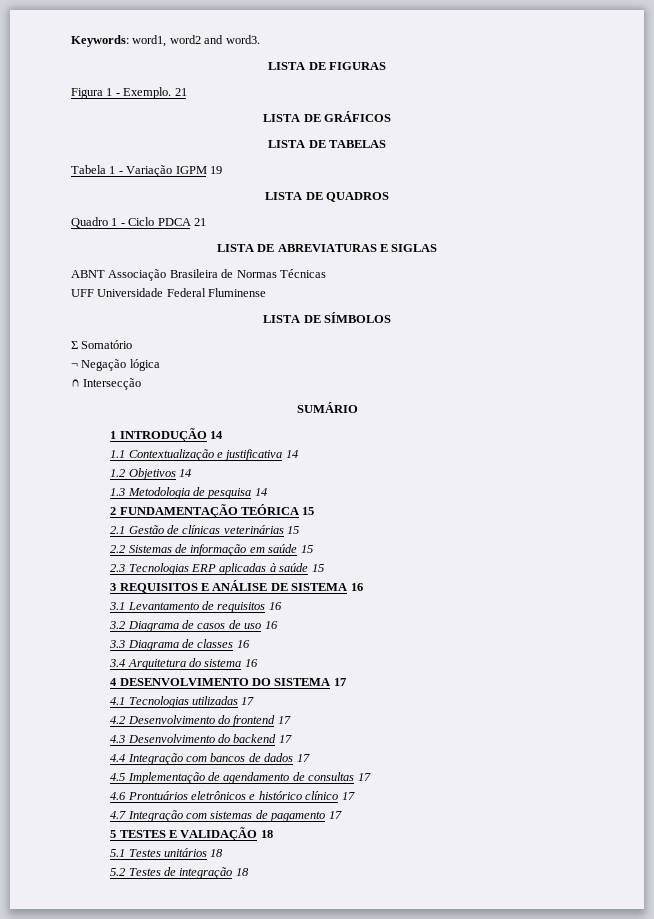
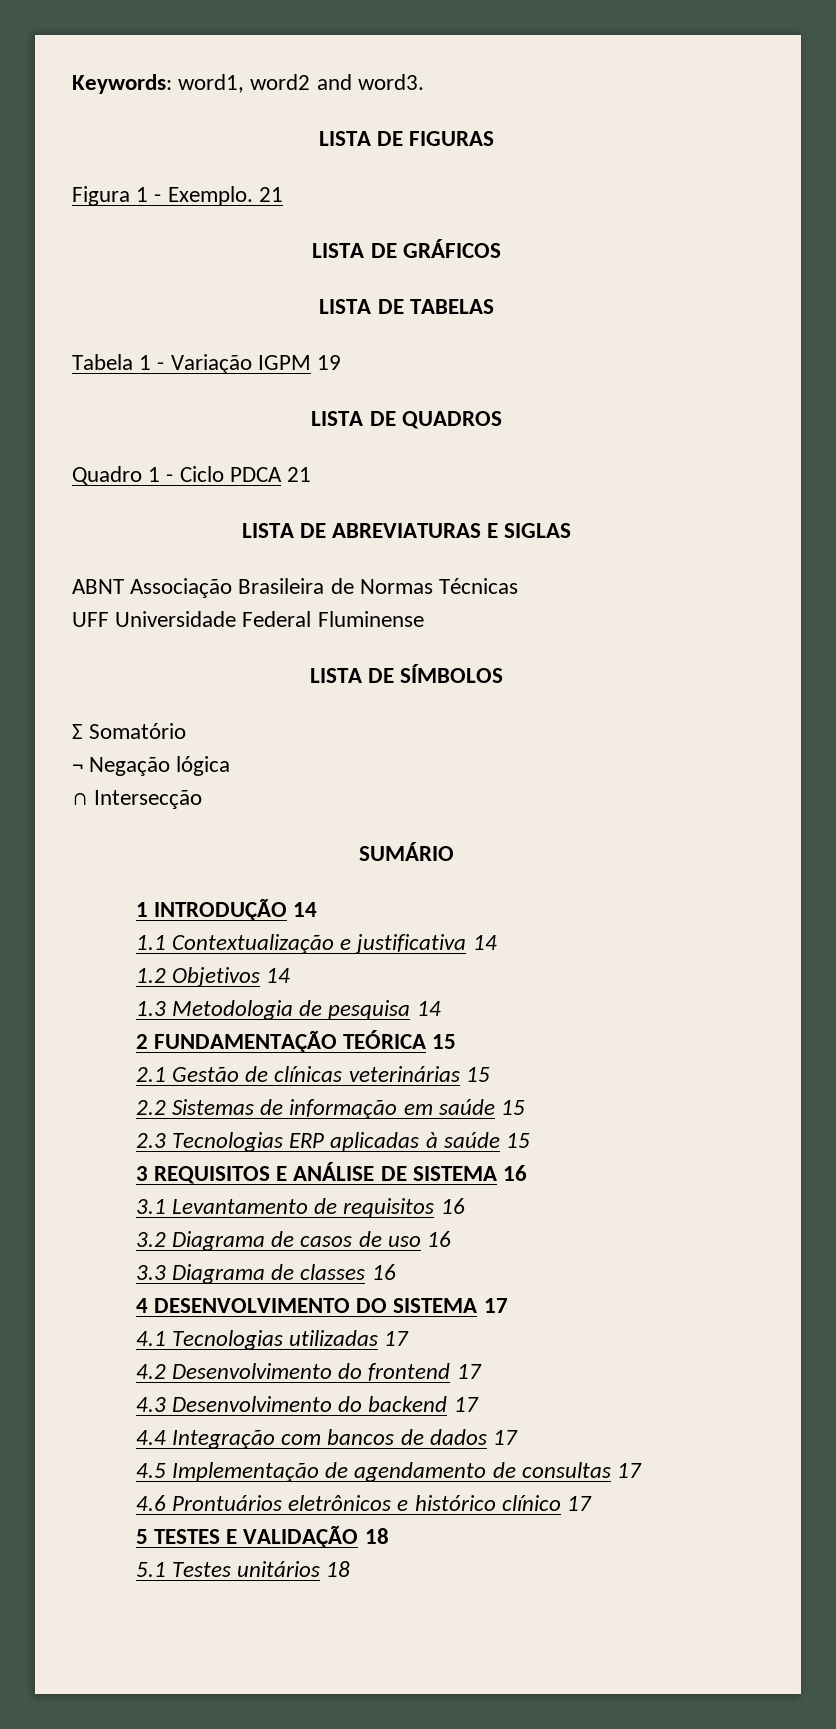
- 3.4 Arquitetura do sistema 16
- 4.7 Integração com sistemas de pagamento 17
- 5.2 Testes de integração 18

